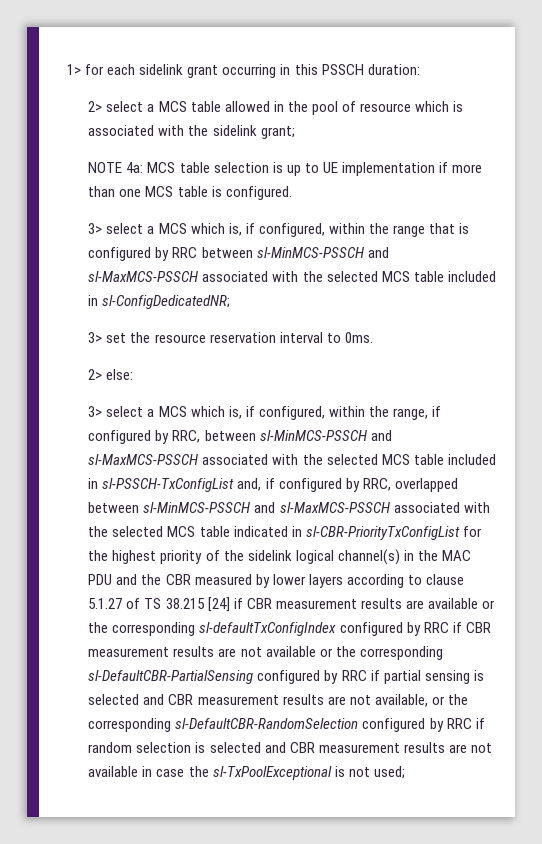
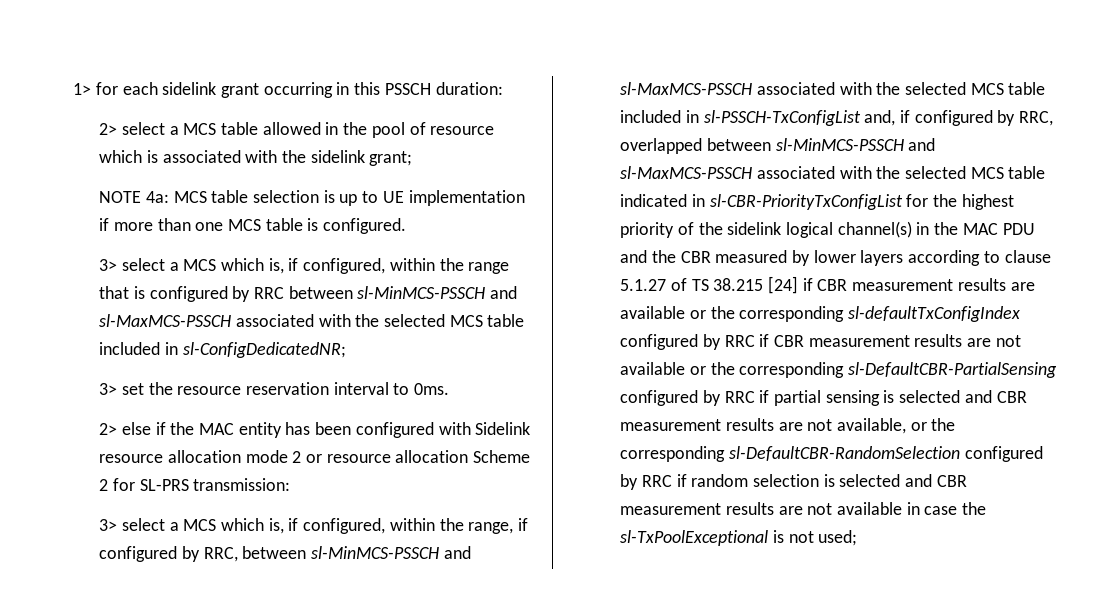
- 2> else:
+ 2> else if the MAC entity has been configured with Sidelink resource allocation mode 2 or resource allocation Scheme 2 for SL-PRS transmission:

